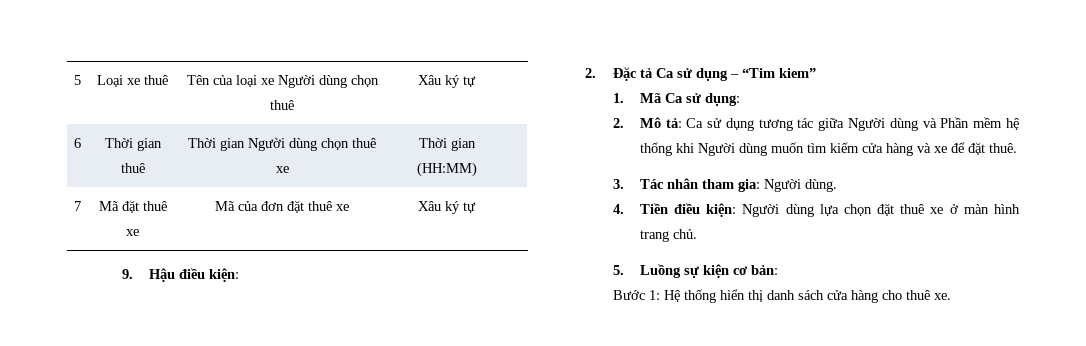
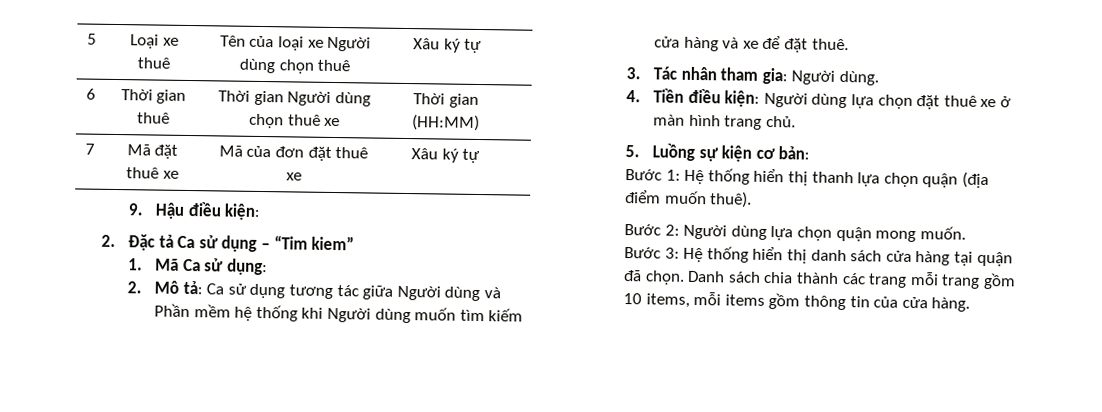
- Bước 1: Hệ thống hiển thị danh sách cửa hàng cho thuê xe.
+ Bước 1: Hệ thống hiển thị thanh lựa chọn quận (địa điểm muốn thuê).
+ Bước 2: Người dùng lựa chọn quận mong muốn.
+ Bước 3: Hệ thống hiển thị danh sách cửa hàng tại quận đã chọn. Danh sách chia thành các trang mỗi trang gồm 10 items, mỗi items gồm thông tin của cửa hàng.

